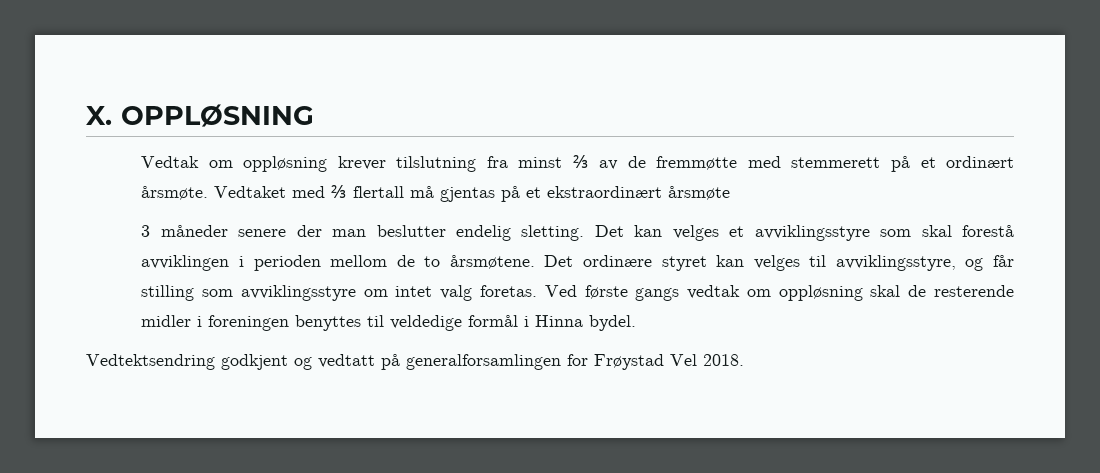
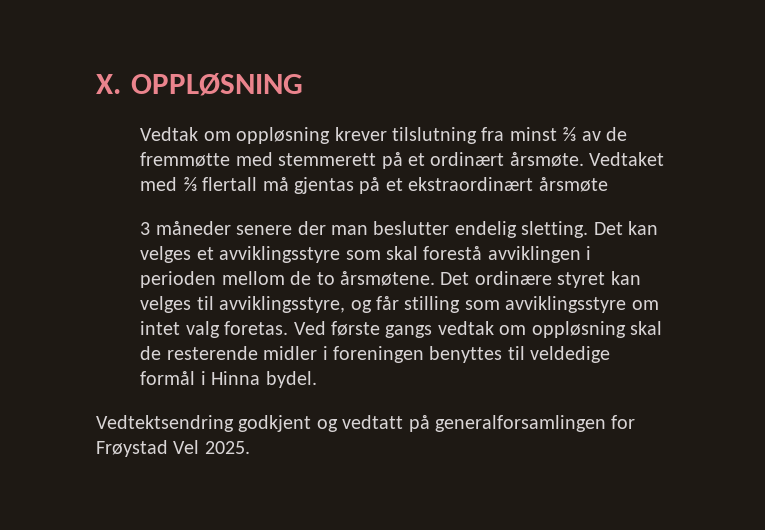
- Vedtektsendring godkjent og vedtatt på generalforsamlingen for Frøystad Vel 2018.
+ Vedtektsendring godkjent og vedtatt på generalforsamlingen for Frøystad Vel 2025.

